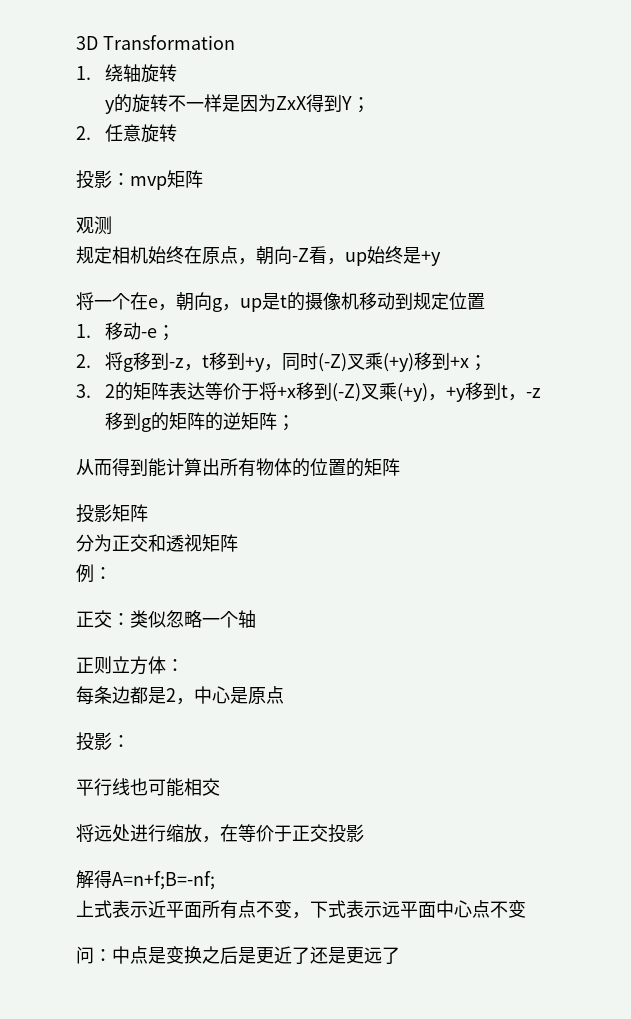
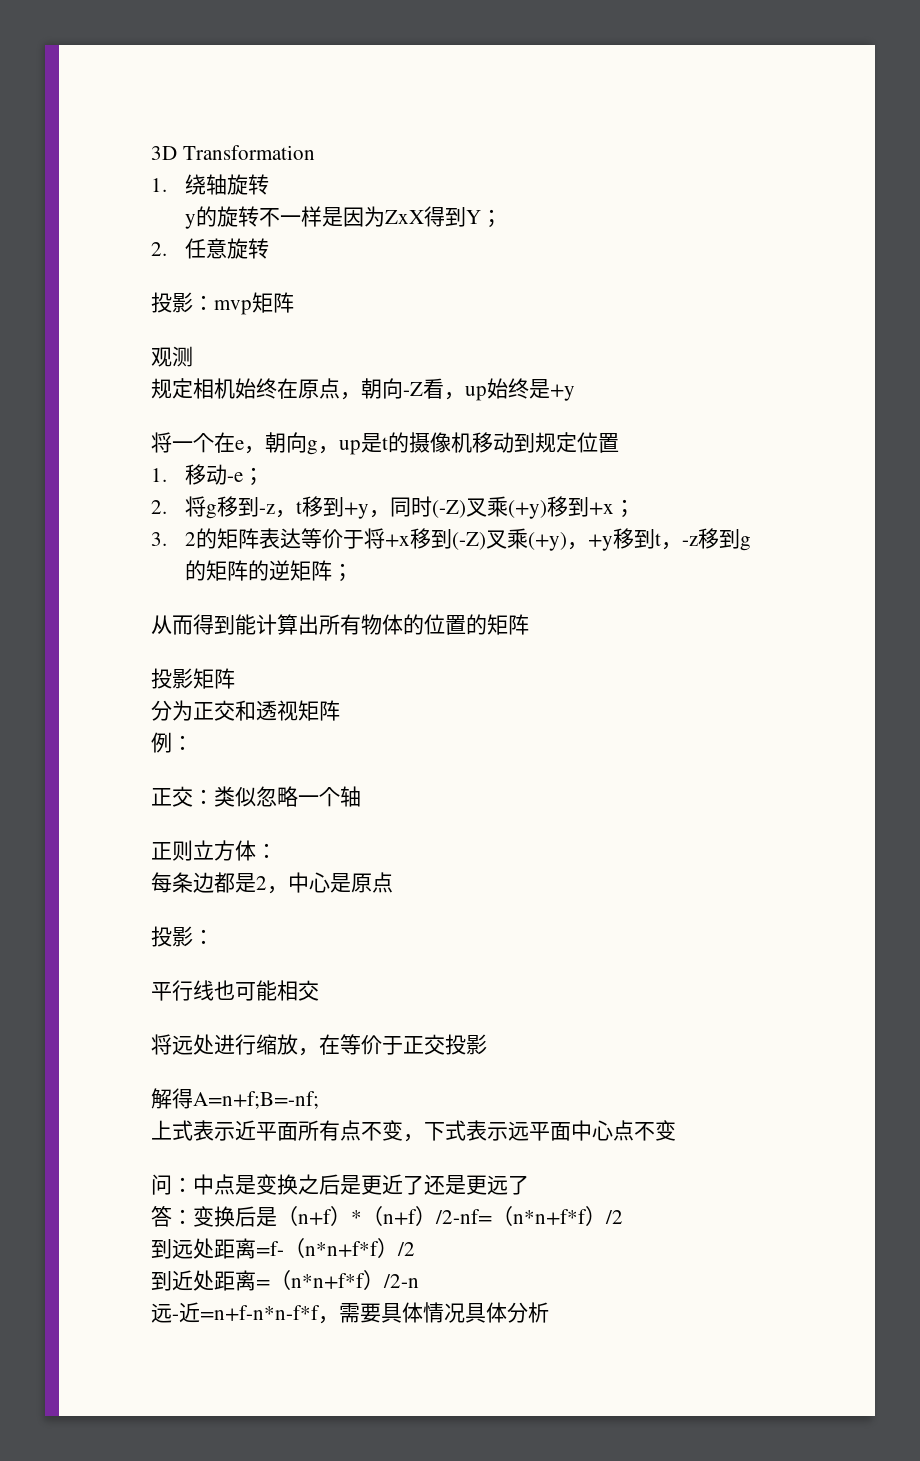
+ 答：变换后是（n+f）*（n+f）/2-nf=（n*n+f*f）/2
+ 到远处距离=f-（n*n+f*f）/2
+ 到近处距离=（n*n+f*f）/2-n
+ 远-近=n+f-n*n-f*f，需要具体情况具体分析

